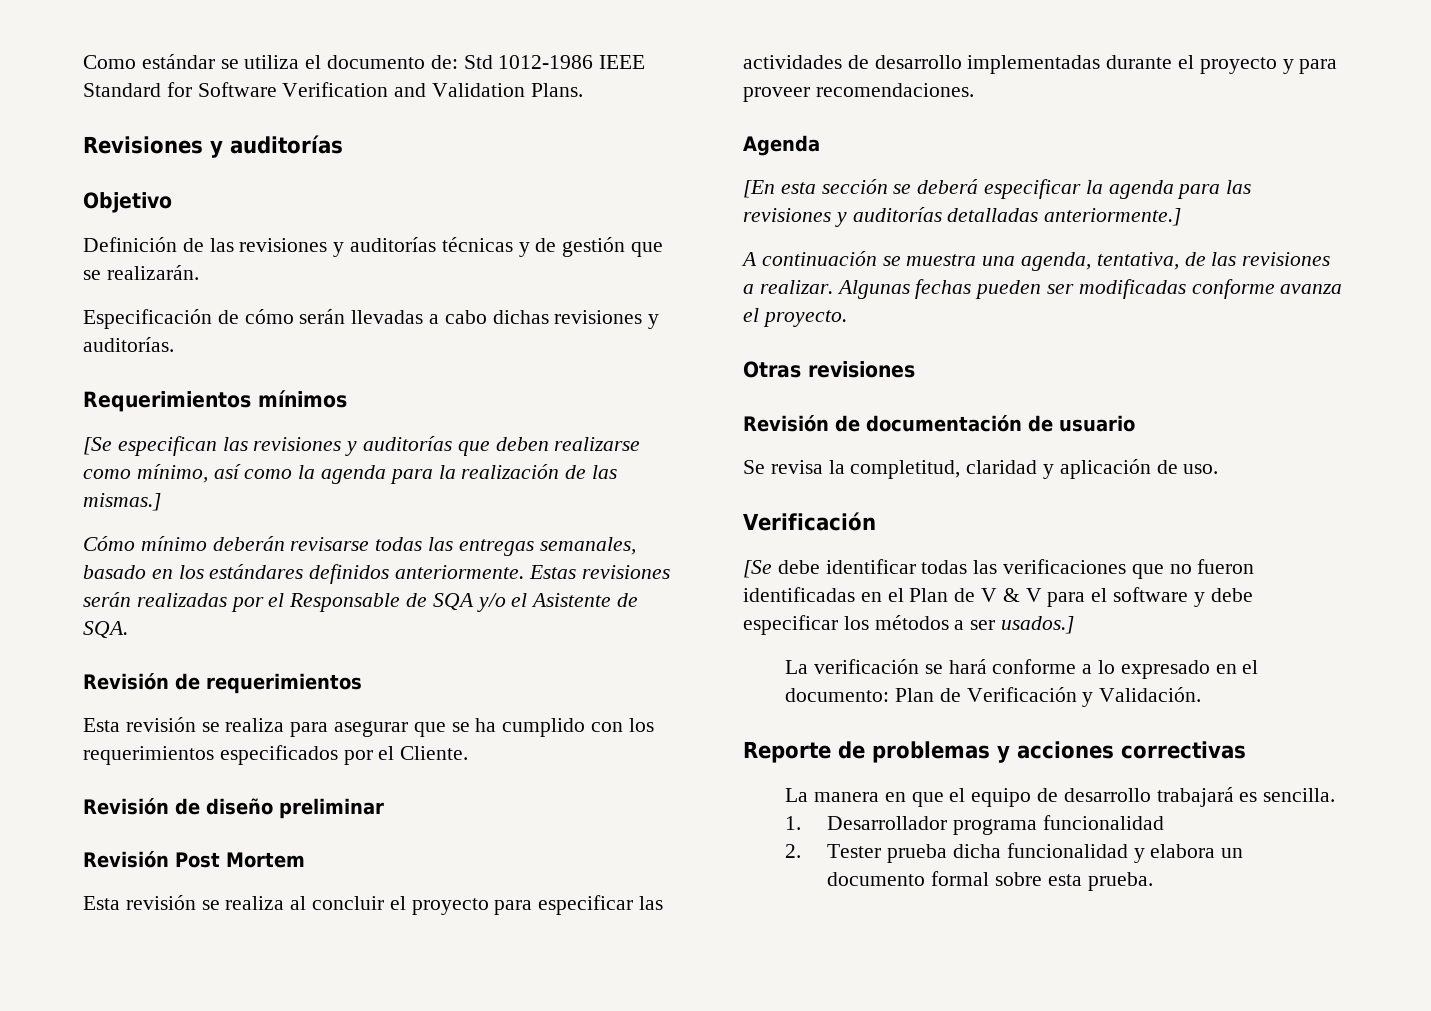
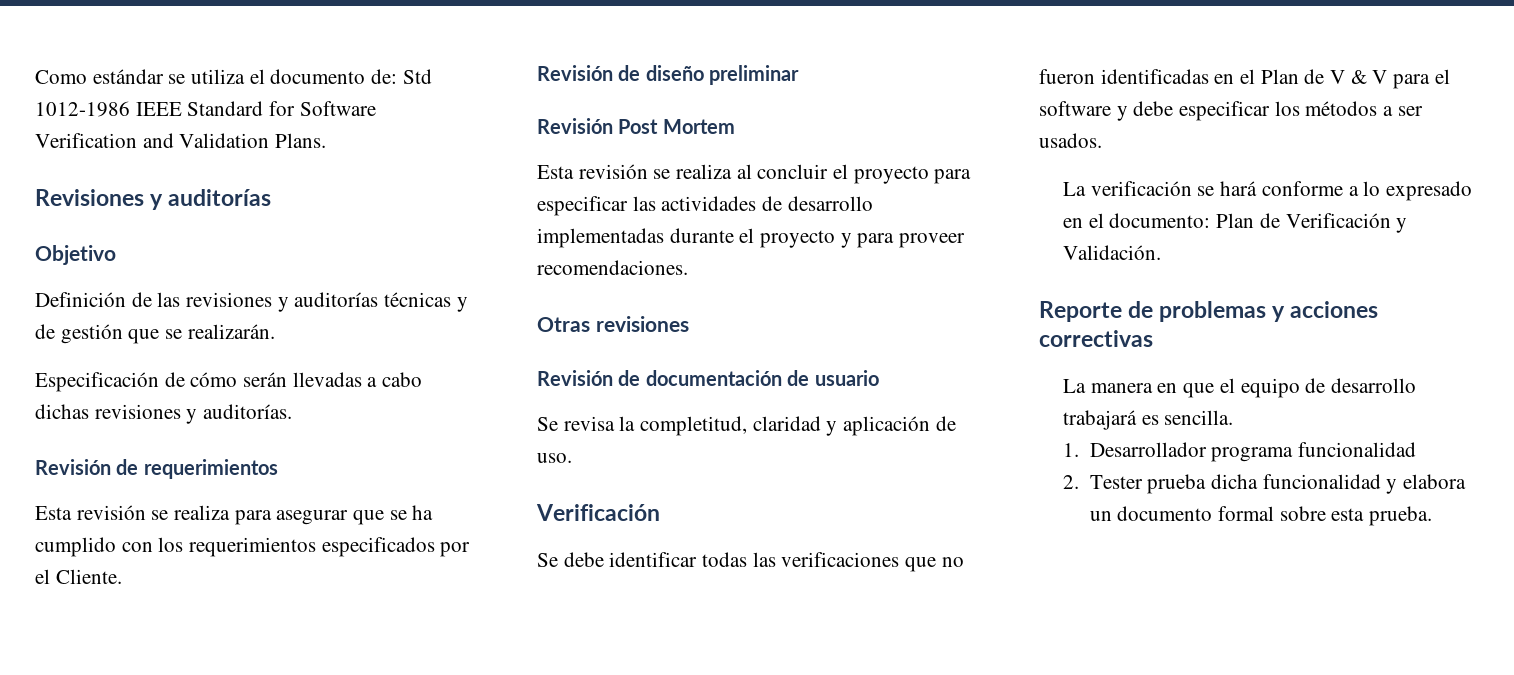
- Requerimientos mínimos
- [Se especifican las revisiones y auditorías que deben realizarse como mínimo, así como la agenda para la realización de las mismas.]
- Cómo mínimo deberán revisarse todas las entregas semanales, basado en los estándares definidos anteriormente. Estas revisiones serán realizadas por el Responsable de SQA y/o el Asistente de SQA.
- Agenda
- [En esta sección se deberá especificar la agenda para las revisiones y auditorías detalladas anteriormente.]
- A continuación se muestra una agenda, tentativa, de las revisiones a realizar. Algunas fechas pueden ser modificadas conforme avanza el proyecto.
- [Se debe identificar todas las verificaciones que no fueron identificadas en el Plan de V & V para el software y debe especificar los métodos a ser usados.]
+ Se debe identificar todas las verificaciones que no fueron identificadas en el Plan de V & V para el software y debe especificar los métodos a ser usados.

